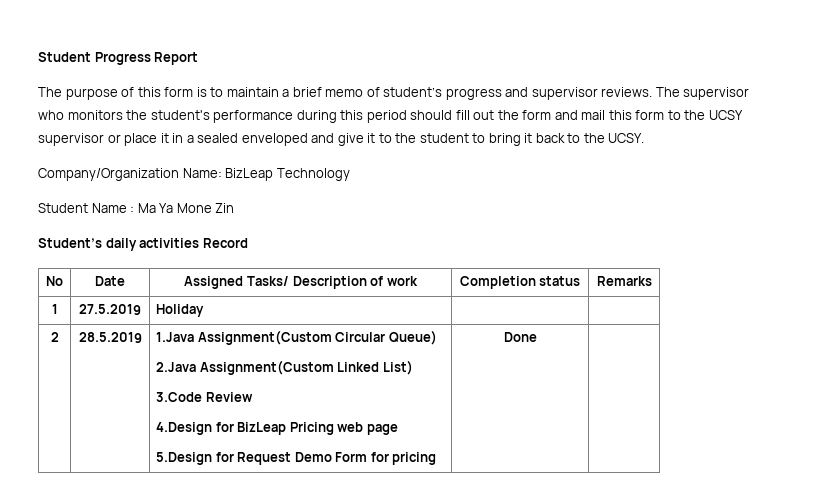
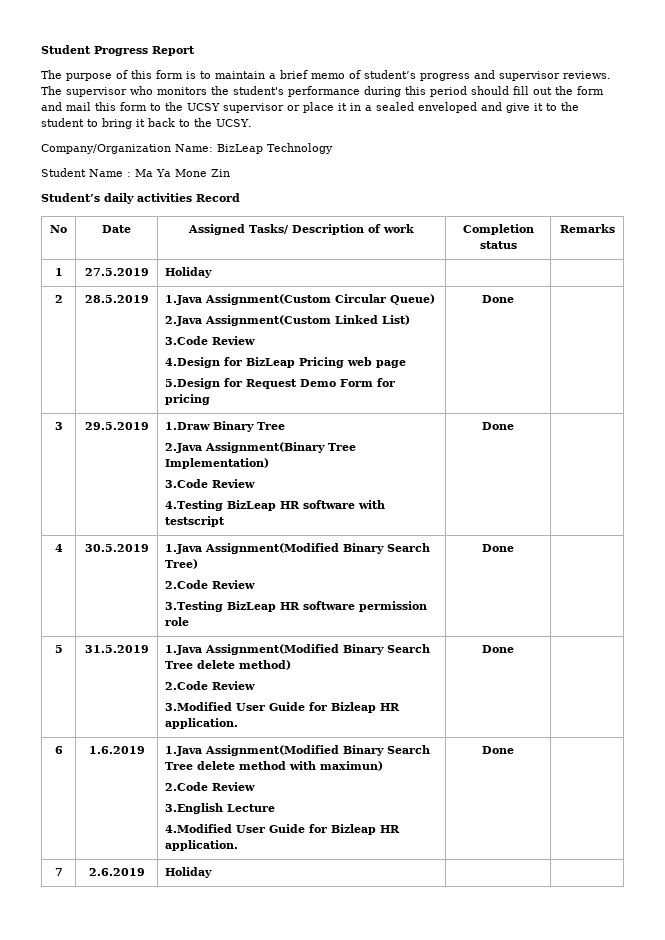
+ 3 | 29.5.2019 | 1.Draw Binary Tree
+ 2.Java Assignment(Binary Tree Implementation)
+ 3.Code Review
+ 4.Testing BizLeap HR software with testscript | Done |
+ 4 | 30.5.2019 | 1.Java Assignment(Modified Binary Search Tree)
+ 2.Code Review
+ 3.Testing BizLeap HR software permission role | Done |
+ 5 | 31.5.2019 | 1.Java Assignment(Modified Binary Search Tree delete method)
+ 2.Code Review
+ 3.Modified User Guide for Bizleap HR application. | Done |
+ 6 | 1.6.2019 | 1.Java Assignment(Modified Binary Search Tree delete method with maximun)
+ 2.Code Review
+ 3.English Lecture
+ 4.Modified User Guide for Bizleap HR application. | Done |
+ 7 | 2.6.2019 | Holiday | |

